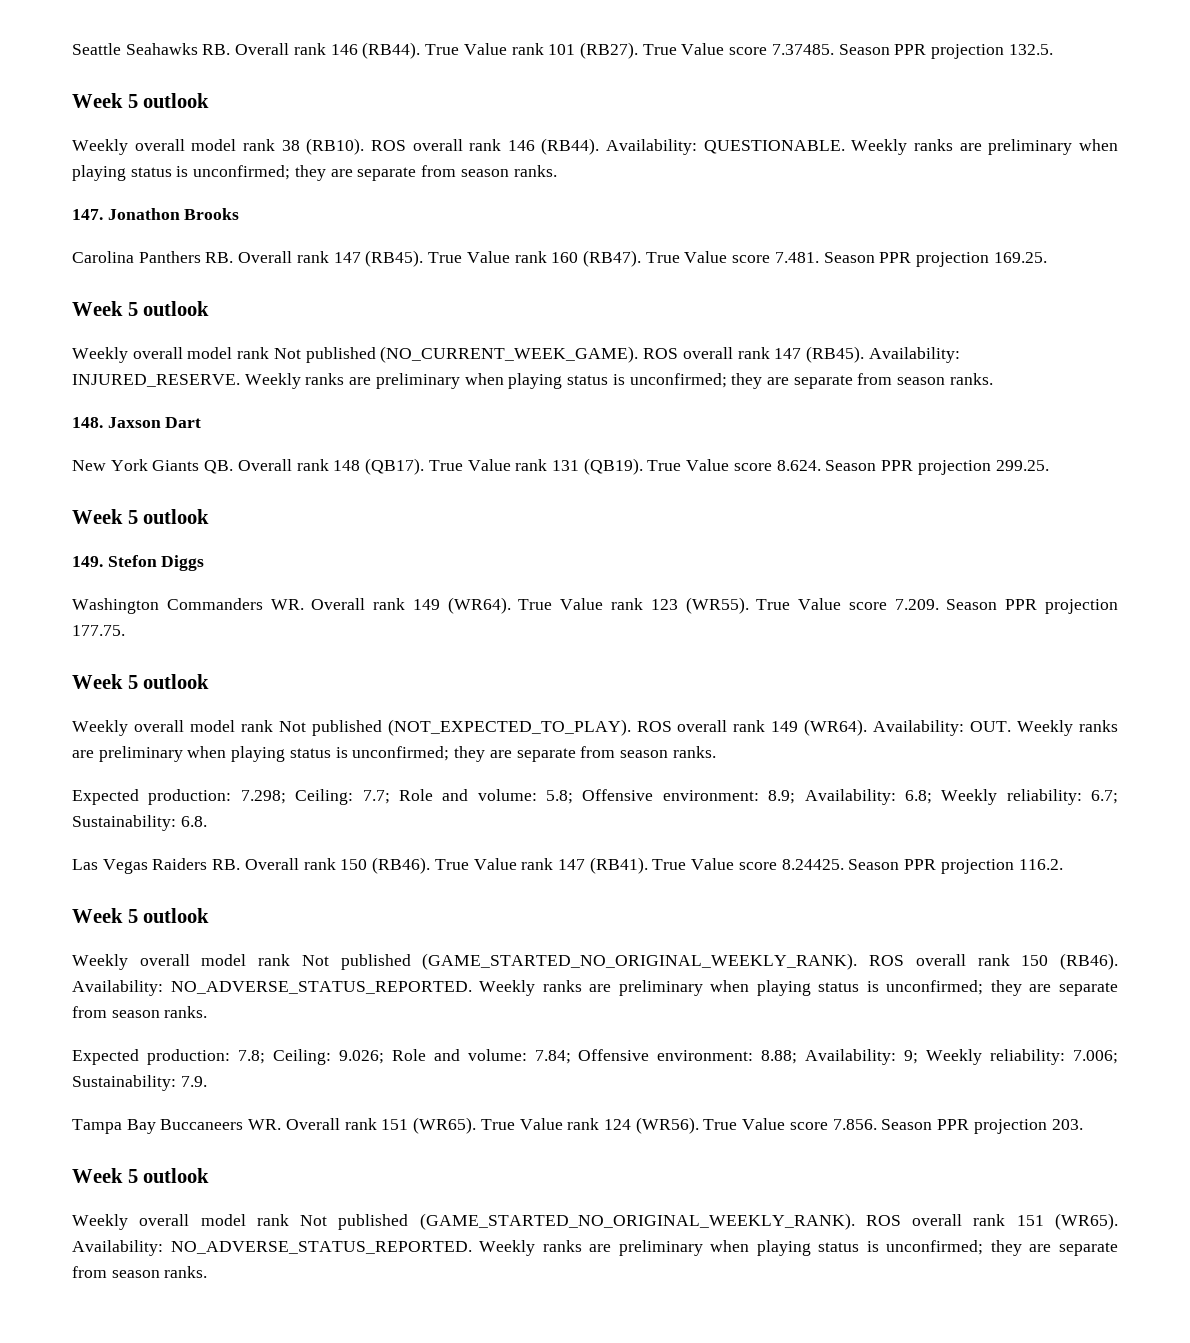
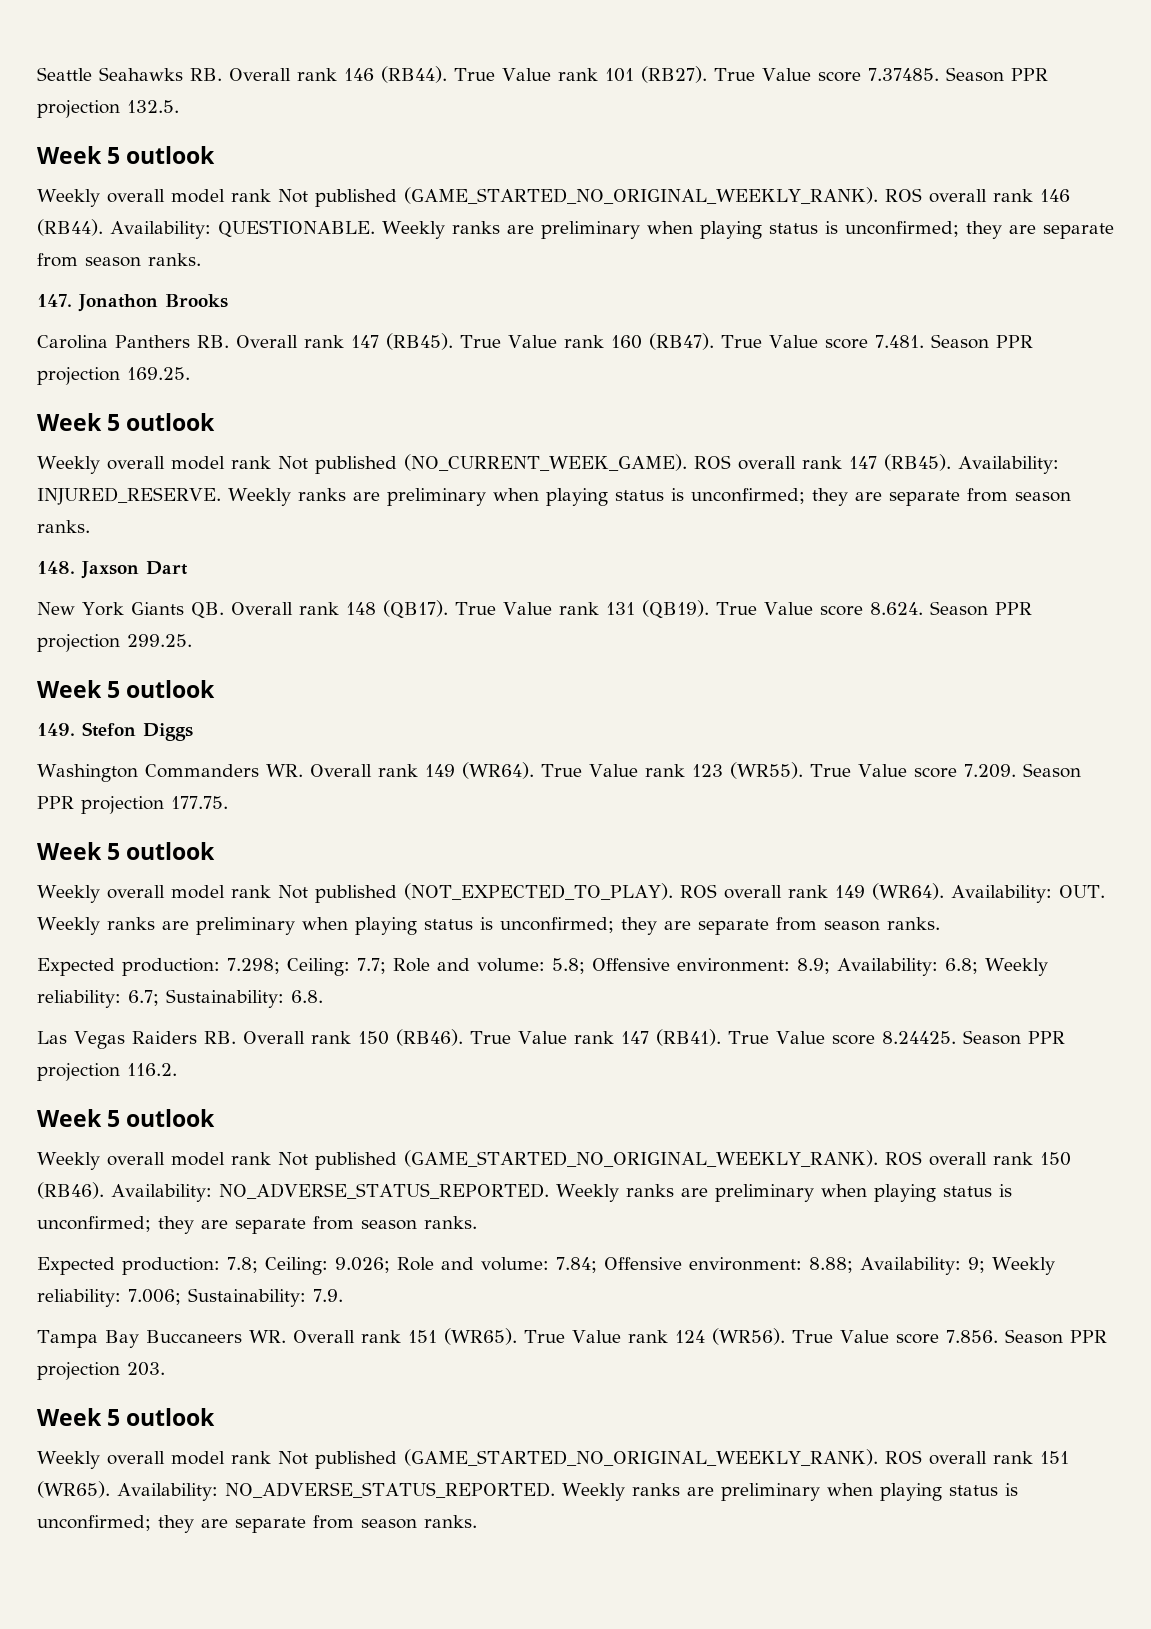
  True Value score 7.37485. Season PPR projection 132.5.
  Week 5 outlook
- Weekly overall model rank 38 (RB10).
+ Weekly overall model rank Not published (GAME_STARTED_NO_ORIGINAL_WEEKLY_RANK).

